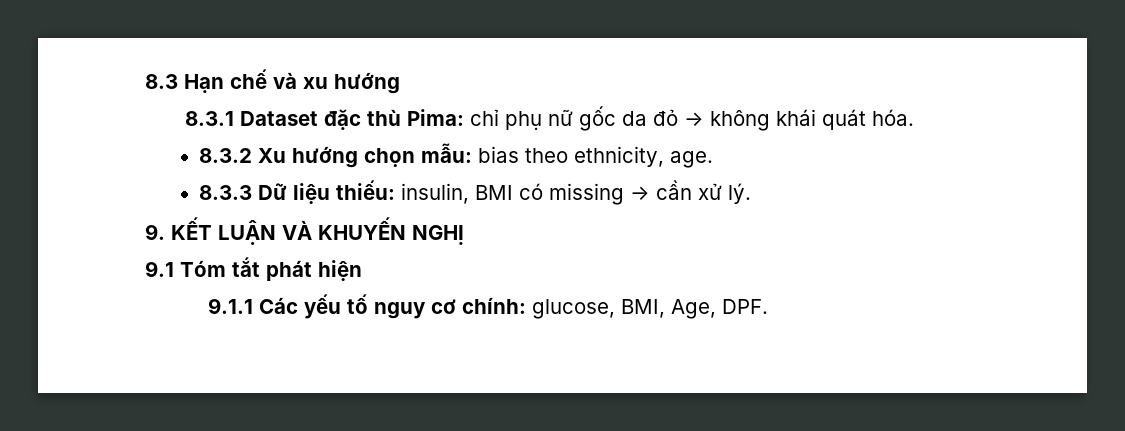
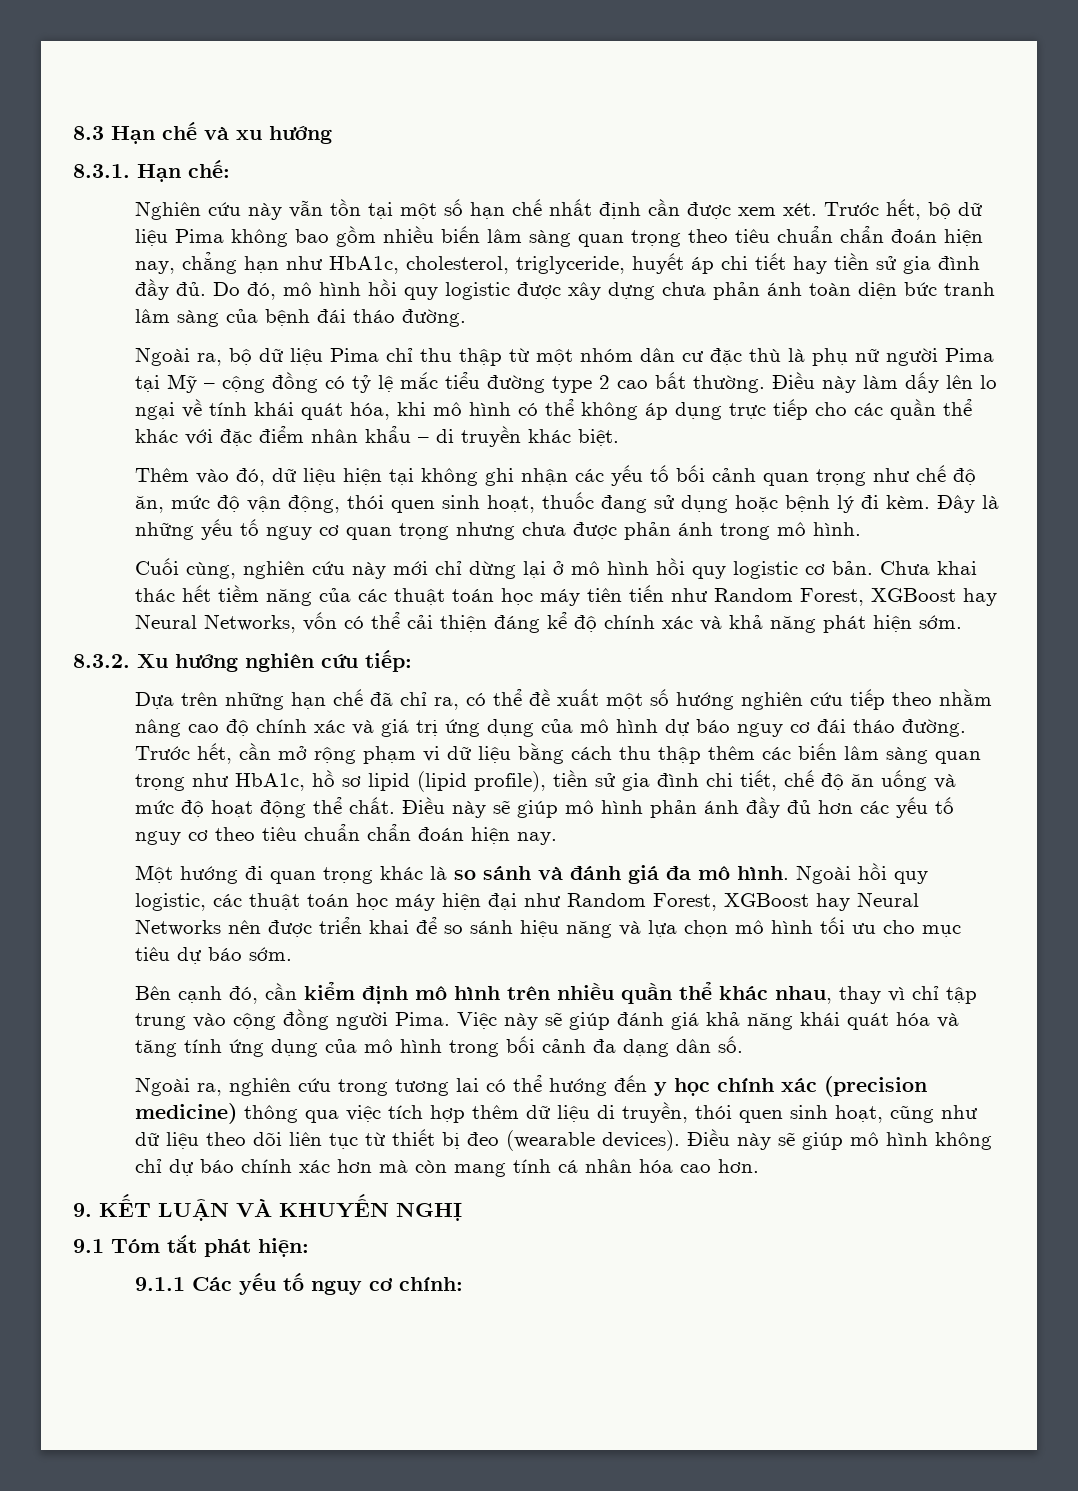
- 8.3.1 Dataset đặc thù Pima: chỉ phụ nữ gốc da đỏ → không khái quát hóa.
- 8.3.2 Xu hướng chọn mẫu: bias theo ethnicity, age.
- 8.3.3 Dữ liệu thiếu: insulin, BMI có missing → cần xử lý.
+ 8.3.1. Hạn chế:
+ Nghiên cứu này vẫn tồn tại một số hạn chế nhất định cần được xem xét. Trước hết, bộ dữ liệu Pima không bao gồm nhiều biến lâm sàng quan trọng theo tiêu chuẩn chẩn đoán hiện nay, chẳng hạn như HbA1c, cholesterol, triglyceride, huyết áp chi tiết hay tiền sử gia đình đầy đủ. Do đó, mô hình hồi quy logistic được xây dựng chưa phản ánh toàn diện bức tranh lâm sàng của bệnh đái tháo đường.
+ Ngoài ra, bộ dữ liệu Pima chỉ thu thập từ một nhóm dân cư đặc thù là phụ nữ người Pima tại Mỹ – cộng đồng có tỷ lệ mắc tiểu đường type 2 cao bất thường. Điều này làm dấy lên lo ngại về tính khái quát hóa, khi mô hình có thể không áp dụng trực tiếp cho các quần thể khác với đặc điểm nhân khẩu – di truyền khác biệt.
+ Thêm vào đó, dữ liệu hiện tại không ghi nhận các yếu tố bối cảnh quan trọng như chế độ ăn, mức độ vận động, thói quen sinh hoạt, thuốc đang sử dụng hoặc bệnh lý đi kèm. Đây là những yếu tố nguy cơ quan trọng nhưng chưa được phản ánh trong mô hình.
+ Cuối cùng, nghiên cứu này mới chỉ dừng lại ở mô hình hồi quy logistic cơ bản. Chưa khai thác hết tiềm năng của các thuật toán học máy tiên tiến như Random Forest, XGBoost hay Neural Networks, vốn có thể cải thiện đáng kể độ chính xác và khả năng phát hiện sớm.
+ 8.3.2. Xu hướng nghiên cứu tiếp:
+ Dựa trên những hạn chế đã chỉ ra, có thể đề xuất một số hướng nghiên cứu tiếp theo nhằm nâng cao độ chính xác và giá trị ứng dụng của mô hình dự báo nguy cơ đái tháo đường. Trước hết, cần mở rộng phạm vi dữ liệu bằng cách thu thập thêm các biến lâm sàng quan trọng như HbA1c, hồ sơ lipid (lipid profile), tiền sử gia đình chi tiết, chế độ ăn uống và mức độ hoạt động thể chất. Điều này sẽ giúp mô hình phản ánh đầy đủ hơn các yếu tố nguy cơ theo tiêu chuẩn chẩn đoán hiện nay.
+ Một hướng đi quan trọng khác là so sánh và đánh giá đa mô hình. Ngoài hồi quy logistic, các thuật toán học máy hiện đại như Random Forest, XGBoost hay Neural Networks nên được triển khai để so sánh hiệu năng và lựa chọn mô hình tối ưu cho mục tiêu dự báo sớm.
+ Bên cạnh đó, cần kiểm định mô hình trên nhiều quần thể khác nhau, thay vì chỉ tập trung vào cộng đồng người Pima. Việc này sẽ giúp đánh giá khả năng khái quát hóa và tăng tính ứng dụng của mô hình trong bối cảnh đa dạng dân số.
+ Ngoài ra, nghiên cứu trong tương lai có thể hướng đến y học chính xác (precision medicine) thông qua việc tích hợp thêm dữ liệu di truyền, thói quen sinh hoạt, cũng như dữ liệu theo dõi liên tục từ thiết bị đeo (wearable devices). Điều này sẽ giúp mô hình không chỉ dự báo chính xác hơn mà còn mang tính cá nhân hóa cao hơn.
- 9.1 Tóm tắt phát hiện
+ 9.1 Tóm tắt phát hiện:
- 9.1.1 Các yếu tố nguy cơ chính: glucose, BMI, Age, DPF.
+ 9.1.1 Các yếu tố nguy cơ chính:

